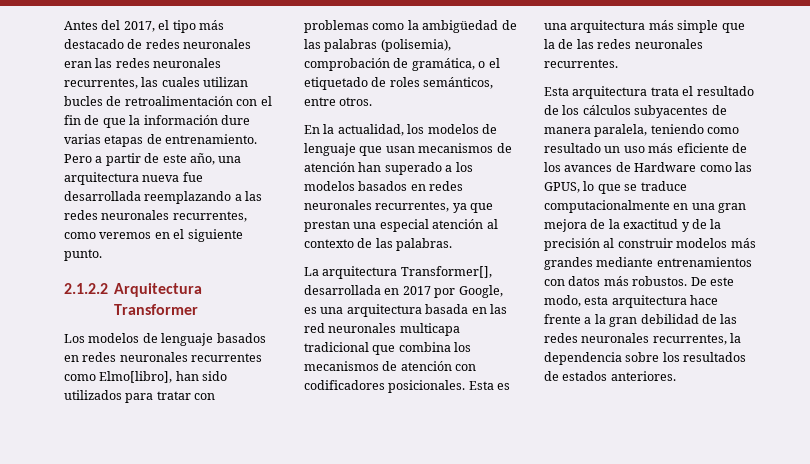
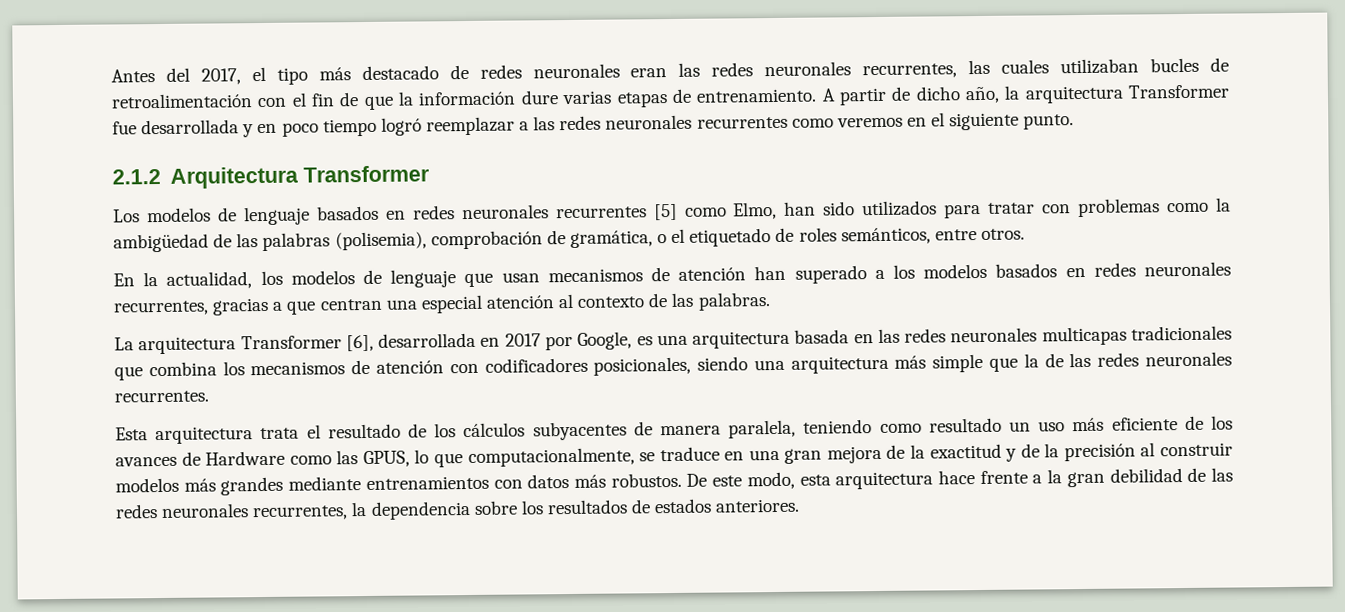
- Antes del 2017, el tipo más destacado de redes neuronales eran las redes neuronales recurrentes, las cuales utilizan bucles de retroalimentación con el fin de que la información dure varias etapas de entrenamiento.
+ Antes del 2017, el tipo más destacado de redes neuronales eran las redes neuronales recurrentes, las cuales utilizaban bucles de retroalimentación con el fin de que la información dure varias etapas de entrenamiento.
- Pero a partir de este año, una arquitectura nueva fue desarrollada reemplazando a las redes neuronales recurrentes, como veremos en el siguiente punto.
+ A partir de dicho año, la arquitectura Transformer fue desarrollada y en poco tiempo logró reemplazar a las redes neuronales recurrentes como veremos en el siguiente punto.
- 2.1.2.2 Arquitectura Transformer
+ 2.1.2 Arquitectura Transformer
- Los modelos de lenguaje basados en redes neuronales recurrentes como Elmo[libro], han sido utilizados para tratar con problemas como la ambigüedad de las palabras (polisemia), comprobación de gramática, o el etiquetado de roles semánticos, entre otros.
+ Los modelos de lenguaje basados en redes neuronales recurrentes [5] como Elmo, han sido utilizados para tratar con problemas como la ambigüedad de las palabras (polisemia), comprobación de gramática, o el etiquetado de roles semánticos, entre otros.
- En la actualidad, los modelos de lenguaje que usan mecanismos de atención han superado a los modelos basados en redes neuronales recurrentes, ya que prestan una especial atención al contexto de las palabras.
+ En la actualidad, los modelos de lenguaje que usan mecanismos de atención han superado a los modelos basados en redes neuronales recurrentes, gracias a que centran una especial atención al contexto de las palabras.
- La arquitectura Transformer[], desarrollada en 2017 por Google, es una arquitectura basada en las red neuronales multicapa tradicional que combina los mecanismos de atención con codificadores posicionales. Esta es una arquitectura más simple que la de las redes neuronales recurrentes.
+ La arquitectura Transformer [6], desarrollada en 2017 por Google, es una arquitectura basada en las redes neuronales multicapas tradicionales que combina los mecanismos de atención con codificadores posicionales, siendo una arquitectura más simple que la de las redes neuronales recurrentes.
- Esta arquitectura trata el resultado de los cálculos subyacentes de manera paralela, teniendo como resultado un uso más eficiente de los avances de Hardware como las GPUS, lo que se traduce computacionalmente en una gran mejora de la exactitud y de la precisión al construir modelos más grandes mediante entrenamientos con datos más robustos.
+ Esta arquitectura trata el resultado de los cálculos subyacentes de manera paralela, teniendo como resultado un uso más eficiente de los avances de Hardware como las GPUS, lo que computacionalmente, se traduce en una gran mejora de la exactitud y de la precisión al construir modelos más grandes mediante entrenamientos con datos más robustos.

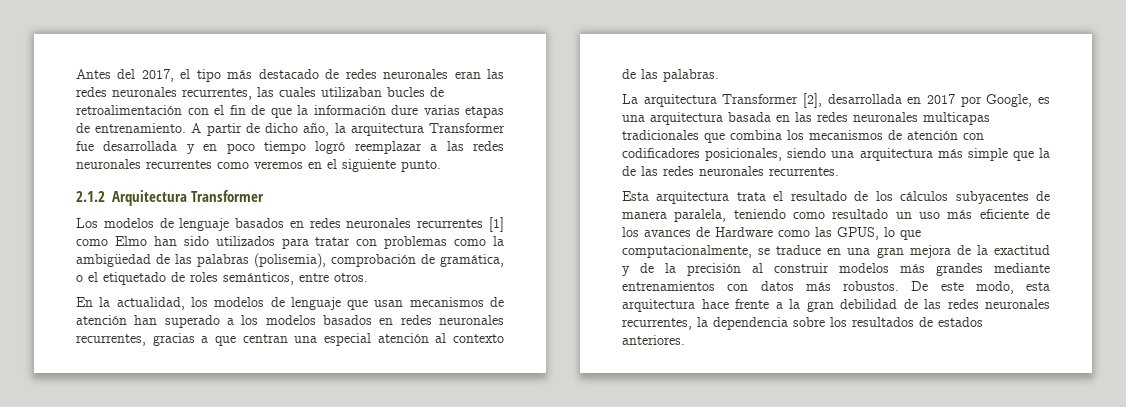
- Los modelos de lenguaje basados en redes neuronales recurrentes [5] como Elmo, han sido utilizados para tratar con problemas como la ambigüedad de las palabras (polisemia), comprobación de gramática, o el etiquetado de roles semánticos, entre otros.
+ Los modelos de lenguaje basados en redes neuronales recurrentes [1] como Elmo han sido utilizados para tratar con problemas como la ambigüedad de las palabras (polisemia), comprobación de gramática, o el etiquetado de roles semánticos, entre otros.
- La arquitectura Transformer [6], desarrollada en 2017 por Google, es una arquitectura basada en las redes neuronales multicapas tradicionales que combina los mecanismos de atención con codificadores posicionales, siendo una arquitectura más simple que la de las redes neuronales recurrentes.
+ La arquitectura Transformer [2], desarrollada en 2017 por Google, es una arquitectura basada en las redes neuronales multicapas tradicionales que combina los mecanismos de atención con codificadores posicionales, siendo una arquitectura más simple que la de las redes neuronales recurrentes.

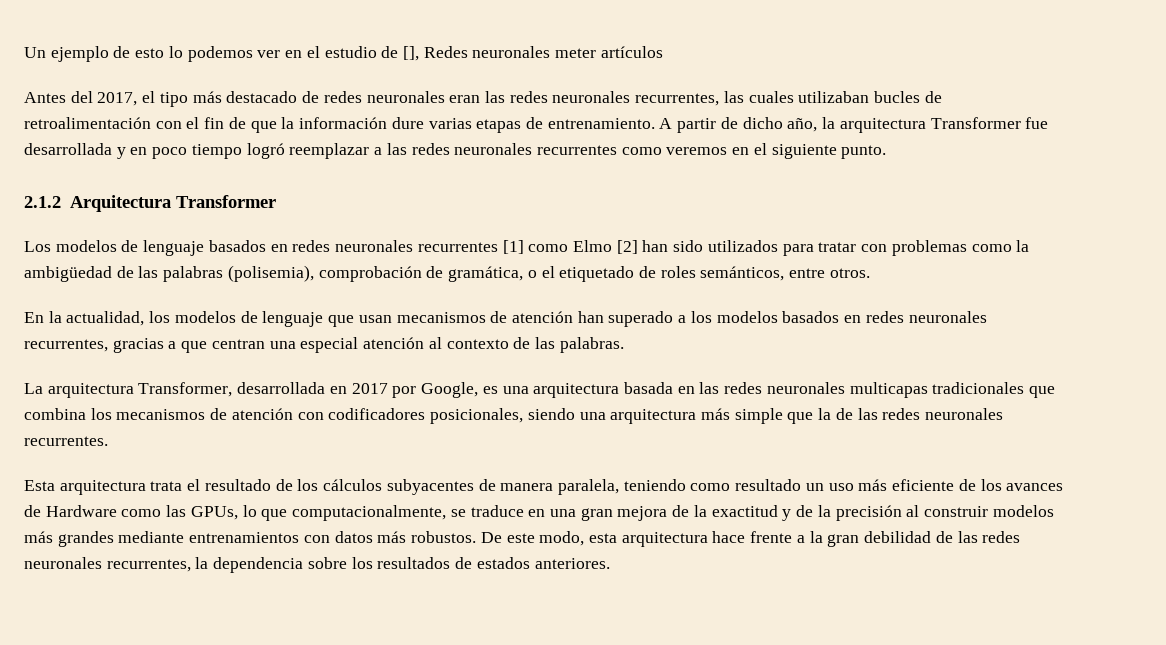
+ Un ejemplo de esto lo podemos ver en el estudio de [], Redes neuronales meter artículos
- Los modelos de lenguaje basados en redes neuronales recurrentes [1] como Elmo han sido utilizados para tratar con problemas como la ambigüedad de las palabras (polisemia), comprobación de gramática, o el etiquetado de roles semánticos, entre otros.
+ Los modelos de lenguaje basados en redes neuronales recurrentes [1] como Elmo [2] han sido utilizados para tratar con problemas como la ambigüedad de las palabras (polisemia), comprobación de gramática, o el etiquetado de roles semánticos, entre otros.
- La arquitectura Transformer [2], desarrollada en 2017 por Google, es una arquitectura basada en las redes neuronales multicapas tradicionales que combina los mecanismos de atención con codificadores posicionales, siendo una arquitectura más simple que la de las redes neuronales recurrentes.
+ La arquitectura Transformer, desarrollada en 2017 por Google, es una arquitectura basada en las redes neuronales multicapas tradicionales que combina los mecanismos de atención con codificadores posicionales, siendo una arquitectura más simple que la de las redes neuronales recurrentes.
- Esta arquitectura trata el resultado de los cálculos subyacentes de manera paralela, teniendo como resultado un uso más eficiente de los avances de Hardware como las GPUS, lo que computacionalmente, se traduce en una gran mejora de la exactitud y de la precisión al construir modelos más grandes mediante entrenamientos con datos más robustos.
+ Esta arquitectura trata el resultado de los cálculos subyacentes de manera paralela, teniendo como resultado un uso más eficiente de los avances de Hardware como las GPUs, lo que computacionalmente, se traduce en una gran mejora de la exactitud y de la precisión al construir modelos más grandes mediante entrenamientos con datos más robustos.

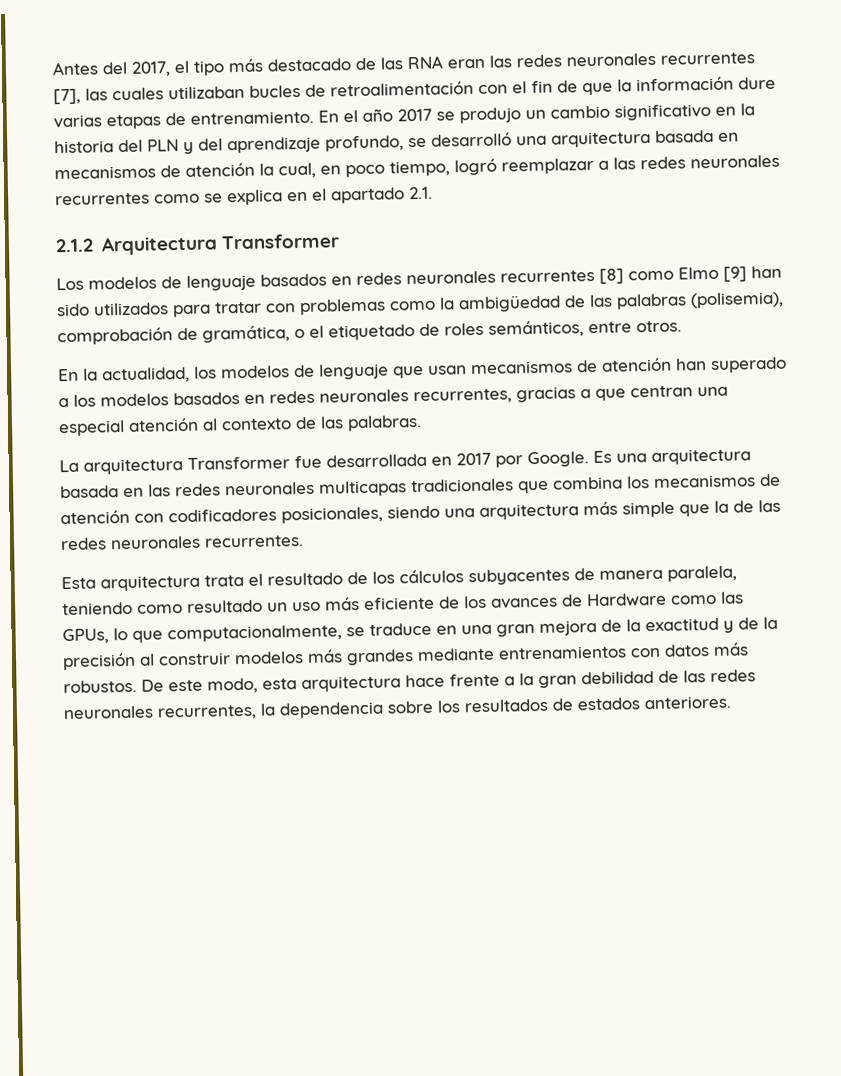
- Un ejemplo de esto lo podemos ver en el estudio de [], Redes neuronales meter artículos
- Antes del 2017, el tipo más destacado de redes neuronales eran las redes neuronales recurrentes, las cuales utilizaban bucles de retroalimentación con el fin de que la información dure varias etapas de entrenamiento.
+ Antes del 2017, el tipo más destacado de las RNA eran las redes neuronales recurrentes [7], las cuales utilizaban bucles de retroalimentación con el fin de que la información dure varias etapas de entrenamiento.
- A partir de dicho año, la arquitectura Transformer fue desarrollada y en poco tiempo logró reemplazar a las redes neuronales recurrentes como veremos en el siguiente punto.
+ En el año 2017 se produjo un cambio significativo en la historia del PLN y del aprendizaje profundo, se desarrolló una arquitectura basada en mecanismos de atención la cual, en poco tiempo, logró reemplazar a las redes neuronales recurrentes como se explica en el apartado 2.1.
- Los modelos de lenguaje basados en redes neuronales recurrentes [1] como Elmo [2] han sido utilizados para tratar con problemas como la ambigüedad de las palabras (polisemia), comprobación de gramática, o el etiquetado de roles semánticos, entre otros.
+ Los modelos de lenguaje basados en redes neuronales recurrentes [8] como Elmo [9] han sido utilizados para tratar con problemas como la ambigüedad de las palabras (polisemia), comprobación de gramática, o el etiquetado de roles semánticos, entre otros.
- La arquitectura Transformer, desarrollada en 2017 por Google, es una arquitectura basada en las redes neuronales multicapas tradicionales que combina los mecanismos de atención con codificadores posicionales, siendo una arquitectura más simple que la de las redes neuronales recurrentes.
+ La arquitectura Transformer fue desarrollada en 2017 por Google. Es una arquitectura basada en las redes neuronales multicapas tradicionales que combina los mecanismos de atención con codificadores posicionales, siendo una arquitectura más simple que la de las redes neuronales recurrentes.

